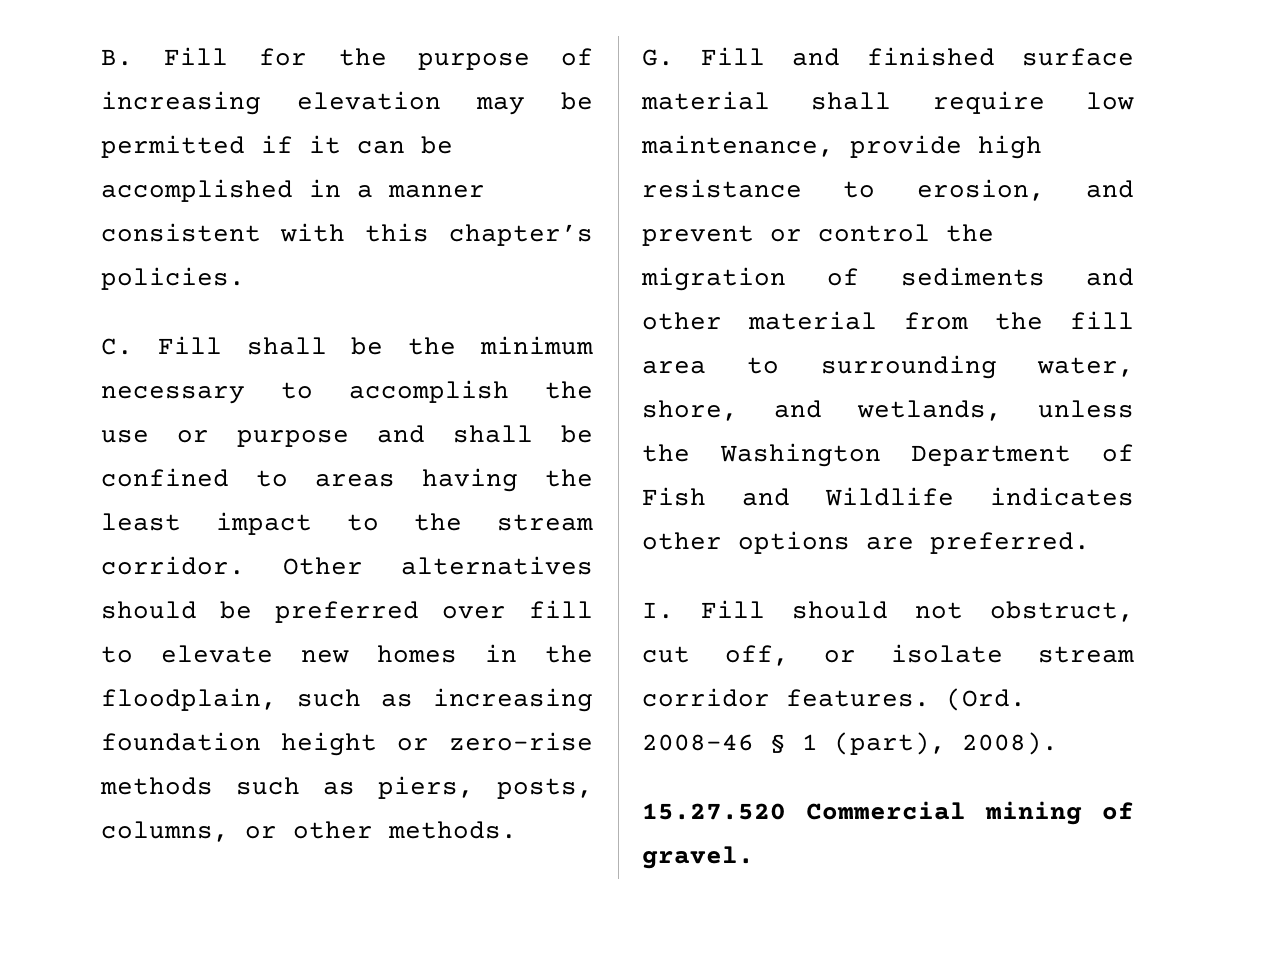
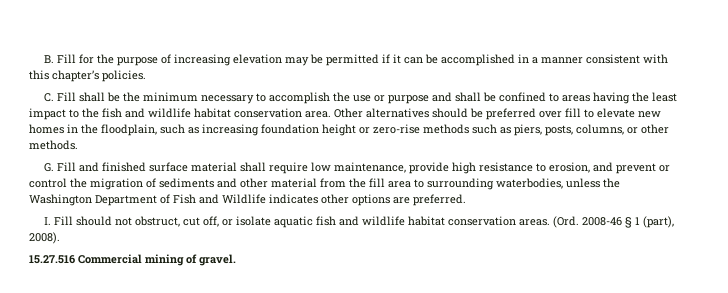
- C. Fill shall be the minimum necessary to accomplish the use or purpose and shall be confined to areas having the least impact to the stream corridor.
+ C. Fill shall be the minimum necessary to accomplish the use or purpose and shall be confined to areas having the least impact to the fish and wildlife habitat conservation area.
- G. Fill and finished surface material shall require low maintenance, provide high resistance to erosion, and prevent or control the migration of sediments and other material from the fill area to surrounding water, shore, and wetlands, unless the Washington Department of Fish and Wildlife indicates other options are preferred.
+ G. Fill and finished surface material shall require low maintenance, provide high resistance to erosion, and prevent or control the migration of sediments and other material from the fill area to surrounding waterbodies, unless the Washington Department of Fish and Wildlife indicates other options are preferred.
- I. Fill should not obstruct, cut off, or isolate stream corridor features.
+ I. Fill should not obstruct, cut off, or isolate aquatic fish and wildlife habitat conservation areas.
- 15.27.520 Commercial mining of gravel.
+ 15.27.516 Commercial mining of gravel.

